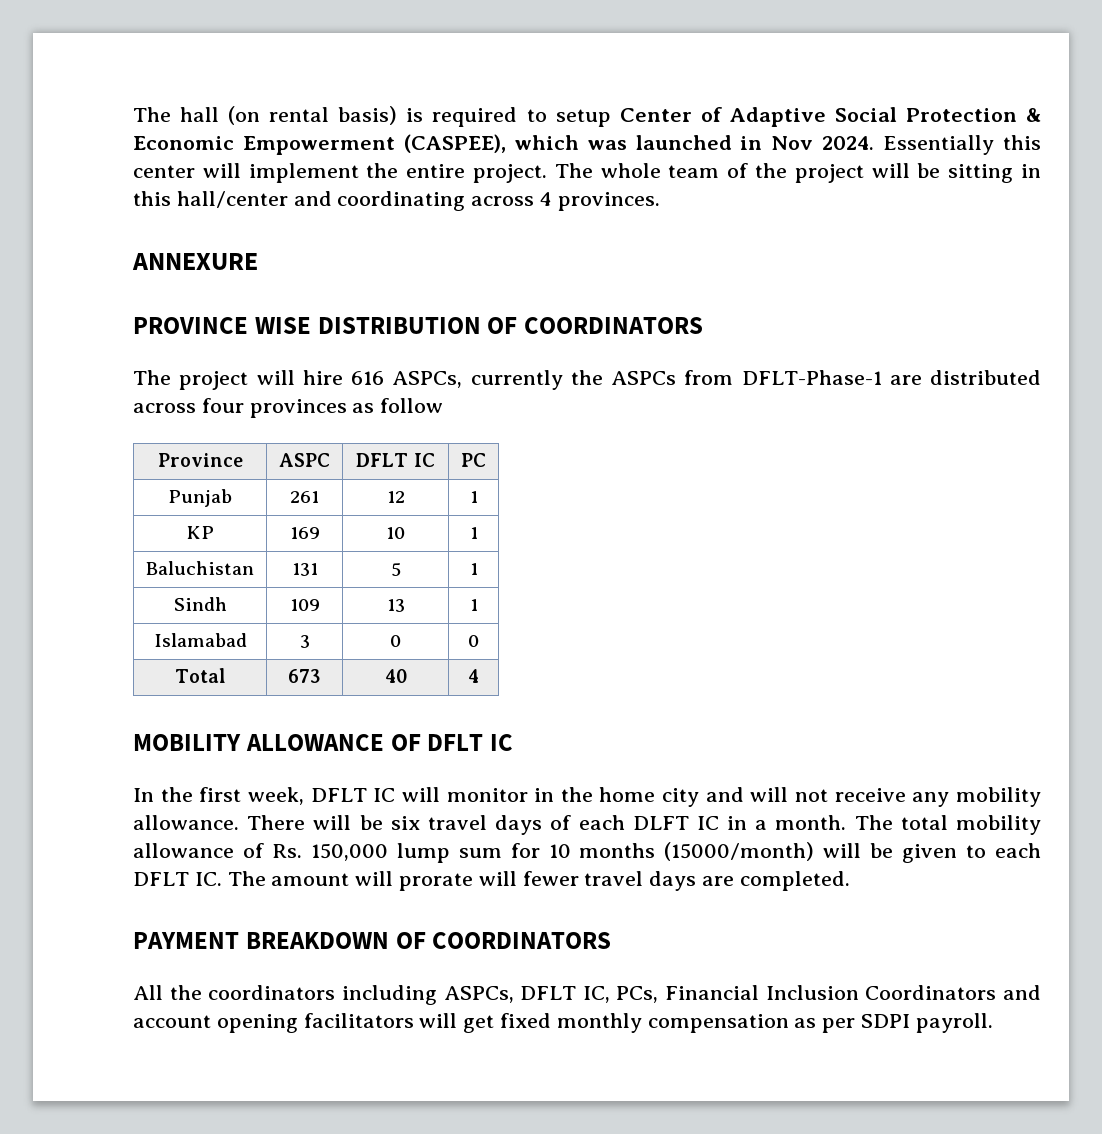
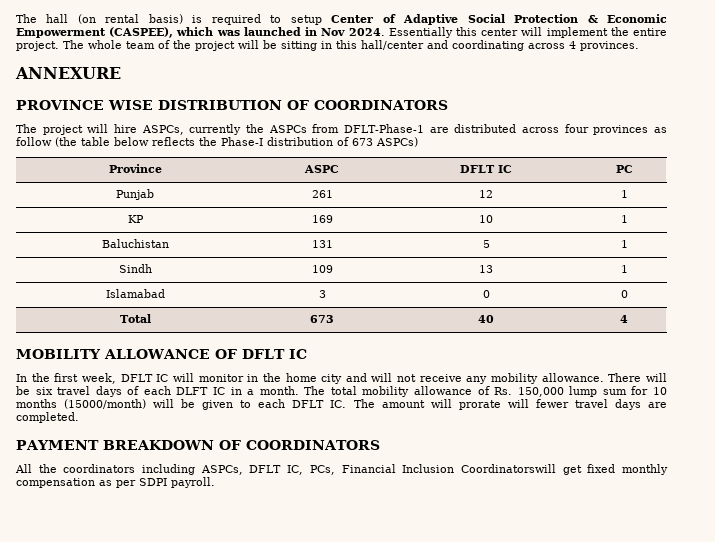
- The project will hire 616 ASPCs, currently the ASPCs from DFLT-Phase-1 are distributed across four provinces as follow
+ The project will hire ASPCs, currently the ASPCs from DFLT-Phase-1 are distributed across four provinces as follow (the table below reflects the Phase-I distribution of 673 ASPCs)
- All the coordinators including ASPCs, DFLT IC, PCs, Financial Inclusion Coordinators and account opening facilitators will get fixed monthly compensation as per SDPI payroll.
+ All the coordinators including ASPCs, DFLT IC, PCs, Financial Inclusion Coordinatorswill get fixed monthly compensation as per SDPI payroll.

